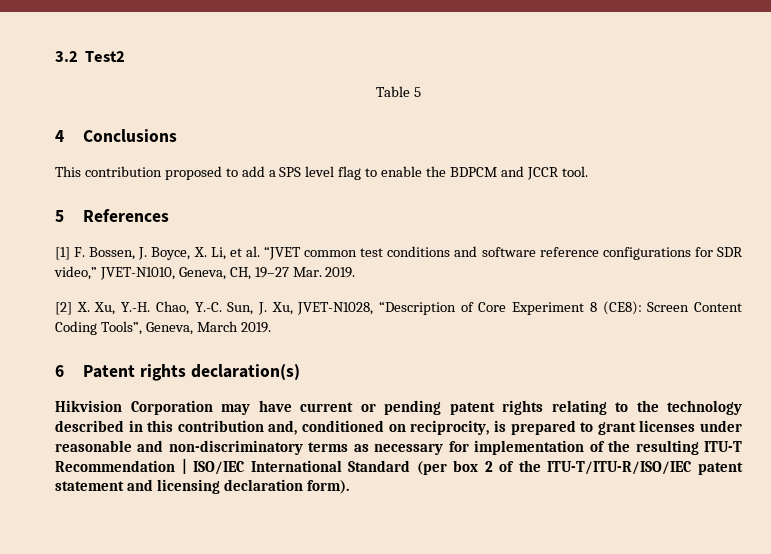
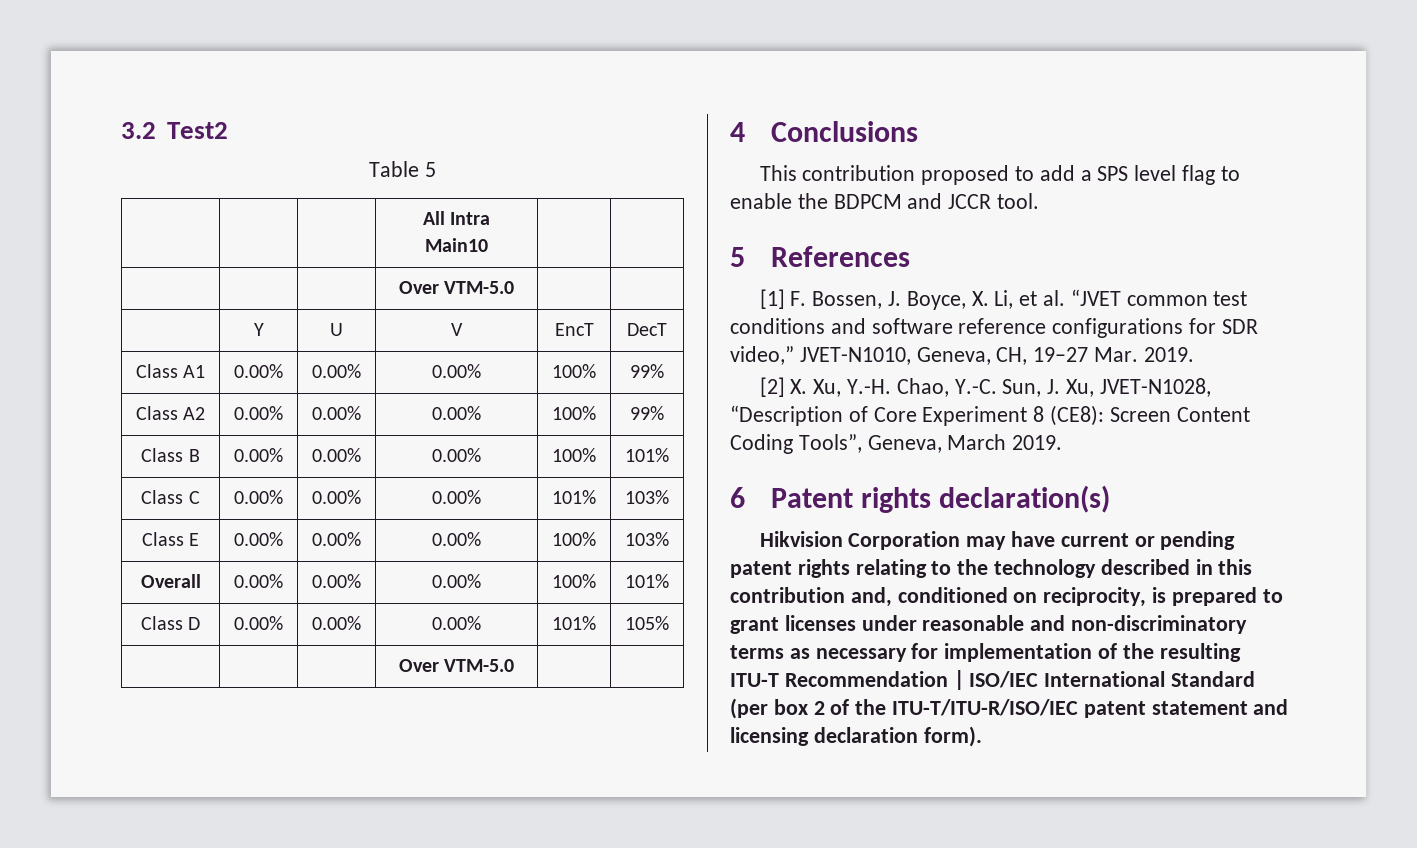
+ | | | All Intra Main10 | |
+ | | | Over VTM-5.0 | |
+ | Y | U | V | EncT | DecT
+ Class A1 | 0.00% | 0.00% | 0.00% | 100% | 99%
+ Class A2 | 0.00% | 0.00% | 0.00% | 100% | 99%
+ Class B | 0.00% | 0.00% | 0.00% | 100% | 101%
+ Class C | 0.00% | 0.00% | 0.00% | 101% | 103%
+ Class E | 0.00% | 0.00% | 0.00% | 100% | 103%
+ Overall | 0.00% | 0.00% | 0.00% | 100% | 101%
+ Class D | 0.00% | 0.00% | 0.00% | 101% | 105%
+ | | | Over VTM-5.0 | |

